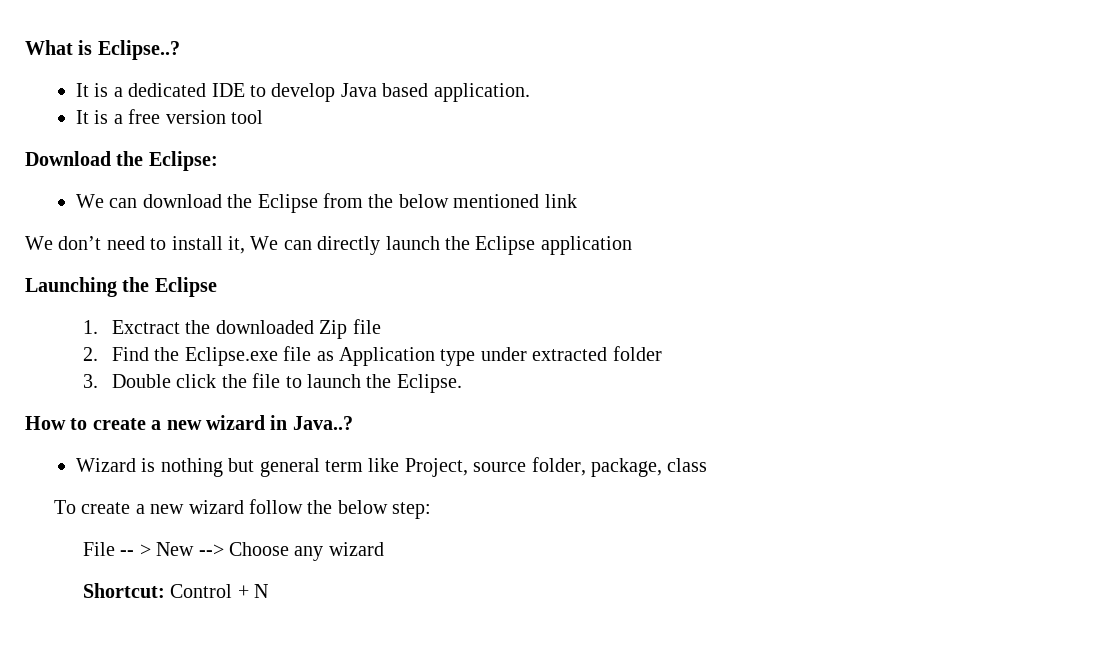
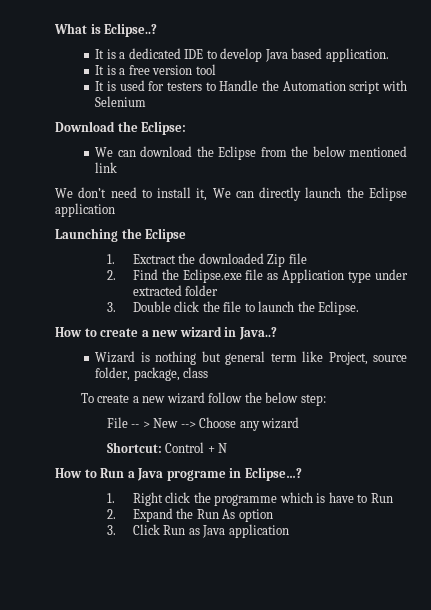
+ It is used for testers to Handle the Automation script with Selenium
+ How to Run a Java programe in Eclipse…?
+ 1. Right click the programme which is have to Run
+ 2. Expand the Run As option
+ 3. Click Run as Java application

